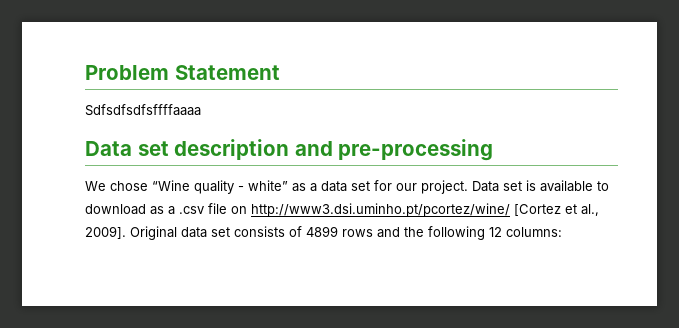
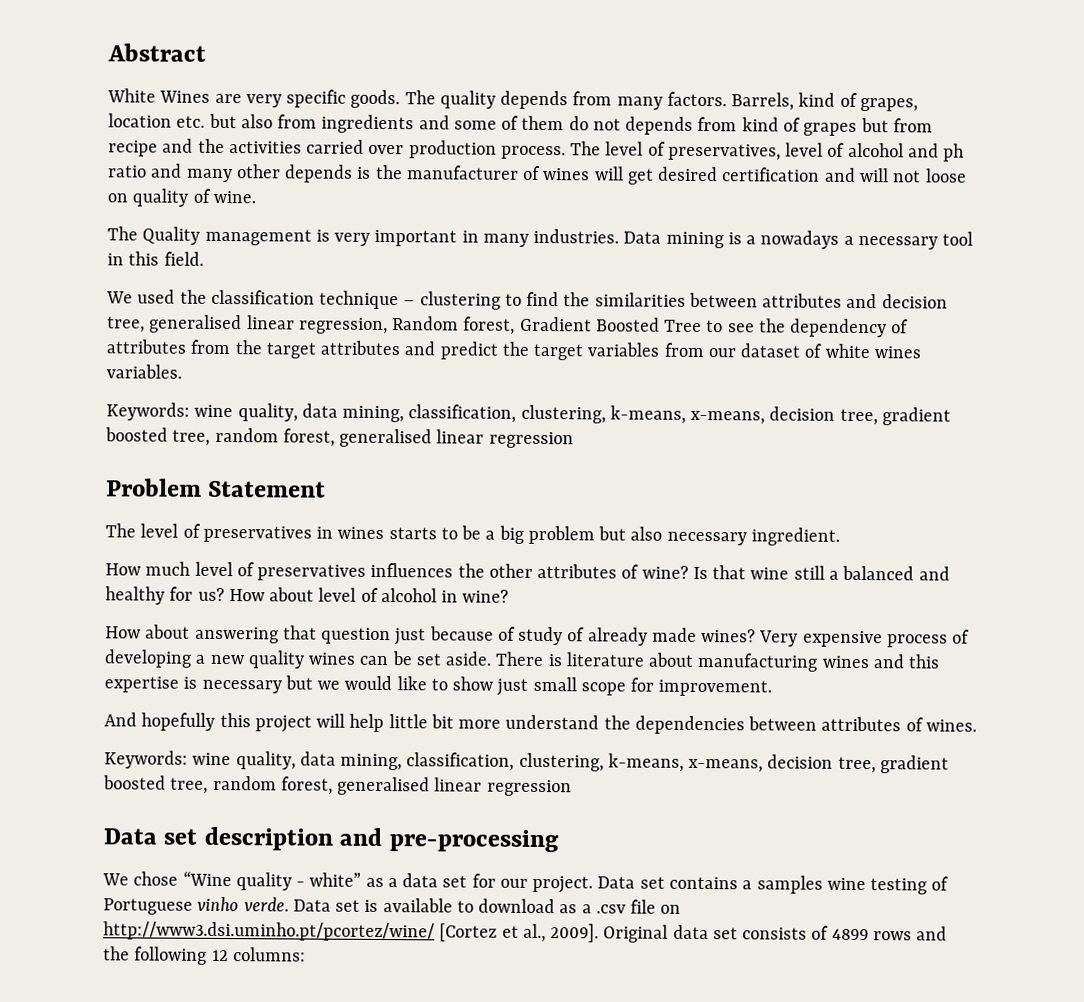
+ Abstract
+ White Wines are very specific goods. The quality depends from many factors. Barrels, kind of grapes, location etc. but also from ingredients and some of them do not depends from kind of grapes but from recipe and the activities carried over production process. The level of preservatives, level of alcohol and ph ratio and many other depends is the manufacturer of wines will get desired certification and will not loose on quality of wine.
+ The Quality management is very important in many industries. Data mining is a nowadays a necessary tool in this field.
+ We used the classification technique – clustering to find the similarities between attributes and decision tree, generalised linear regression, Random forest, Gradient Boosted Tree to see the dependency of attributes from the target attributes and predict the target variables from our dataset of white wines variables.
+ Keywords: wine quality, data mining, classification, clustering, k-means, x-means, decision tree, gradient boosted tree, random forest, generalised linear regression
  Problem Statement
- Sdfsdfsdfsffffaaaa
+ The level of preservatives in wines starts to be a big problem but also necessary ingredient.
+ How much level of preservatives influences the other attributes of wine? Is that wine still a balanced and healthy for us? How about level of alcohol in wine?
+ How about answering that question just because of study of already made wines? Very expensive process of developing a new quality wines can be set aside. There is literature about manufacturing wines and this expertise is necessary but we would like to show just small scope for improvement.
+ And hopefully this project will help little bit more understand the dependencies between attributes of wines.
+ Keywords: wine quality, data mining, classification, clustering, k-means, x-means, decision tree, gradient boosted tree, random forest, generalised linear regression
- Data set is available to download as a .csv file on http://www3.dsi.uminho.pt/pcortez/wine/ [Cortez et al., 2009].
+ Data set contains a samples wine testing of Portuguese vinho verde. Data set is available to download as a .csv file on http://www3.dsi.uminho.pt/pcortez/wine/ [Cortez et al., 2009].

